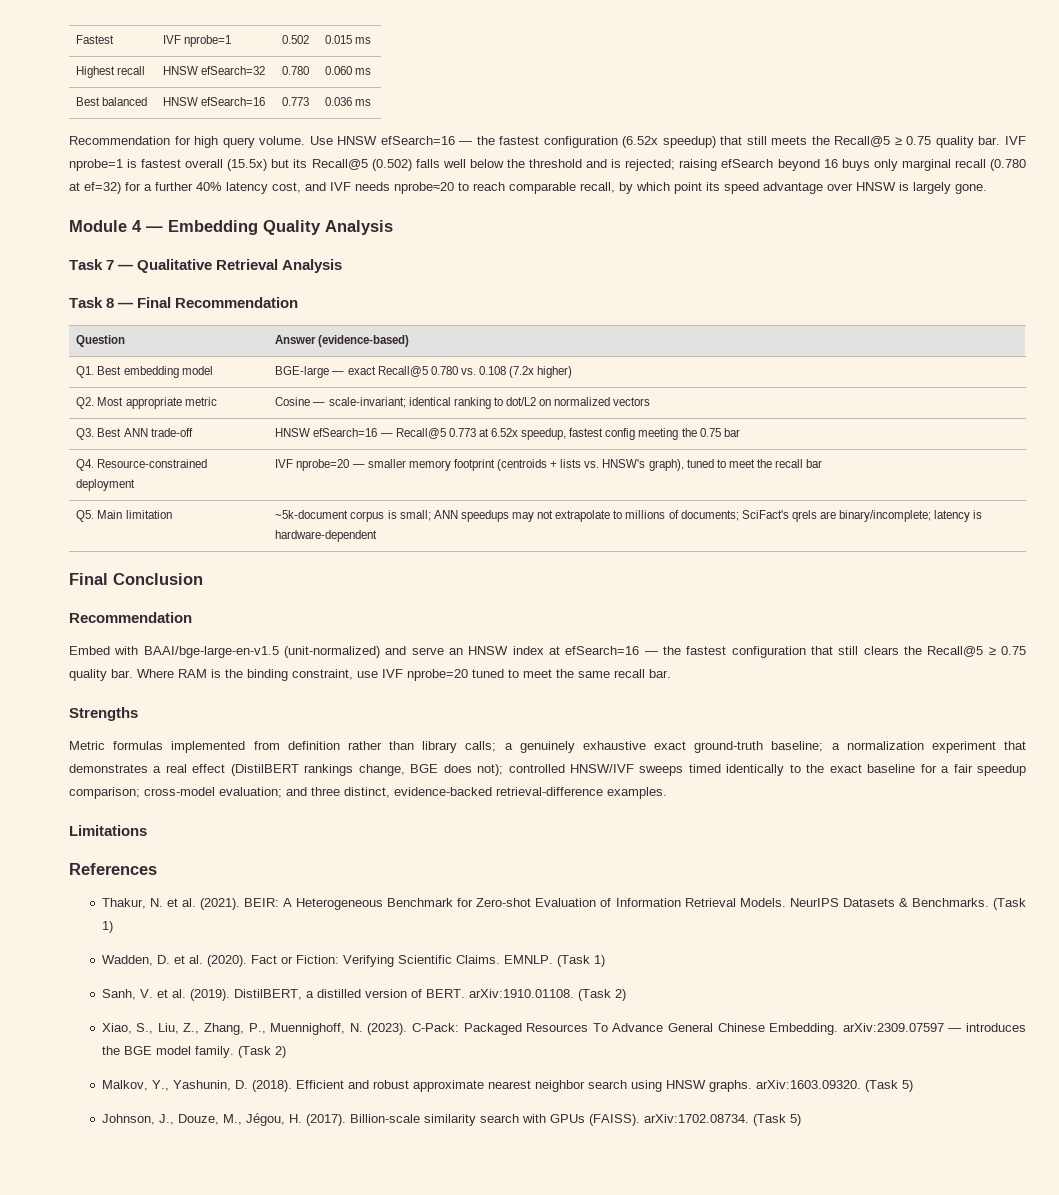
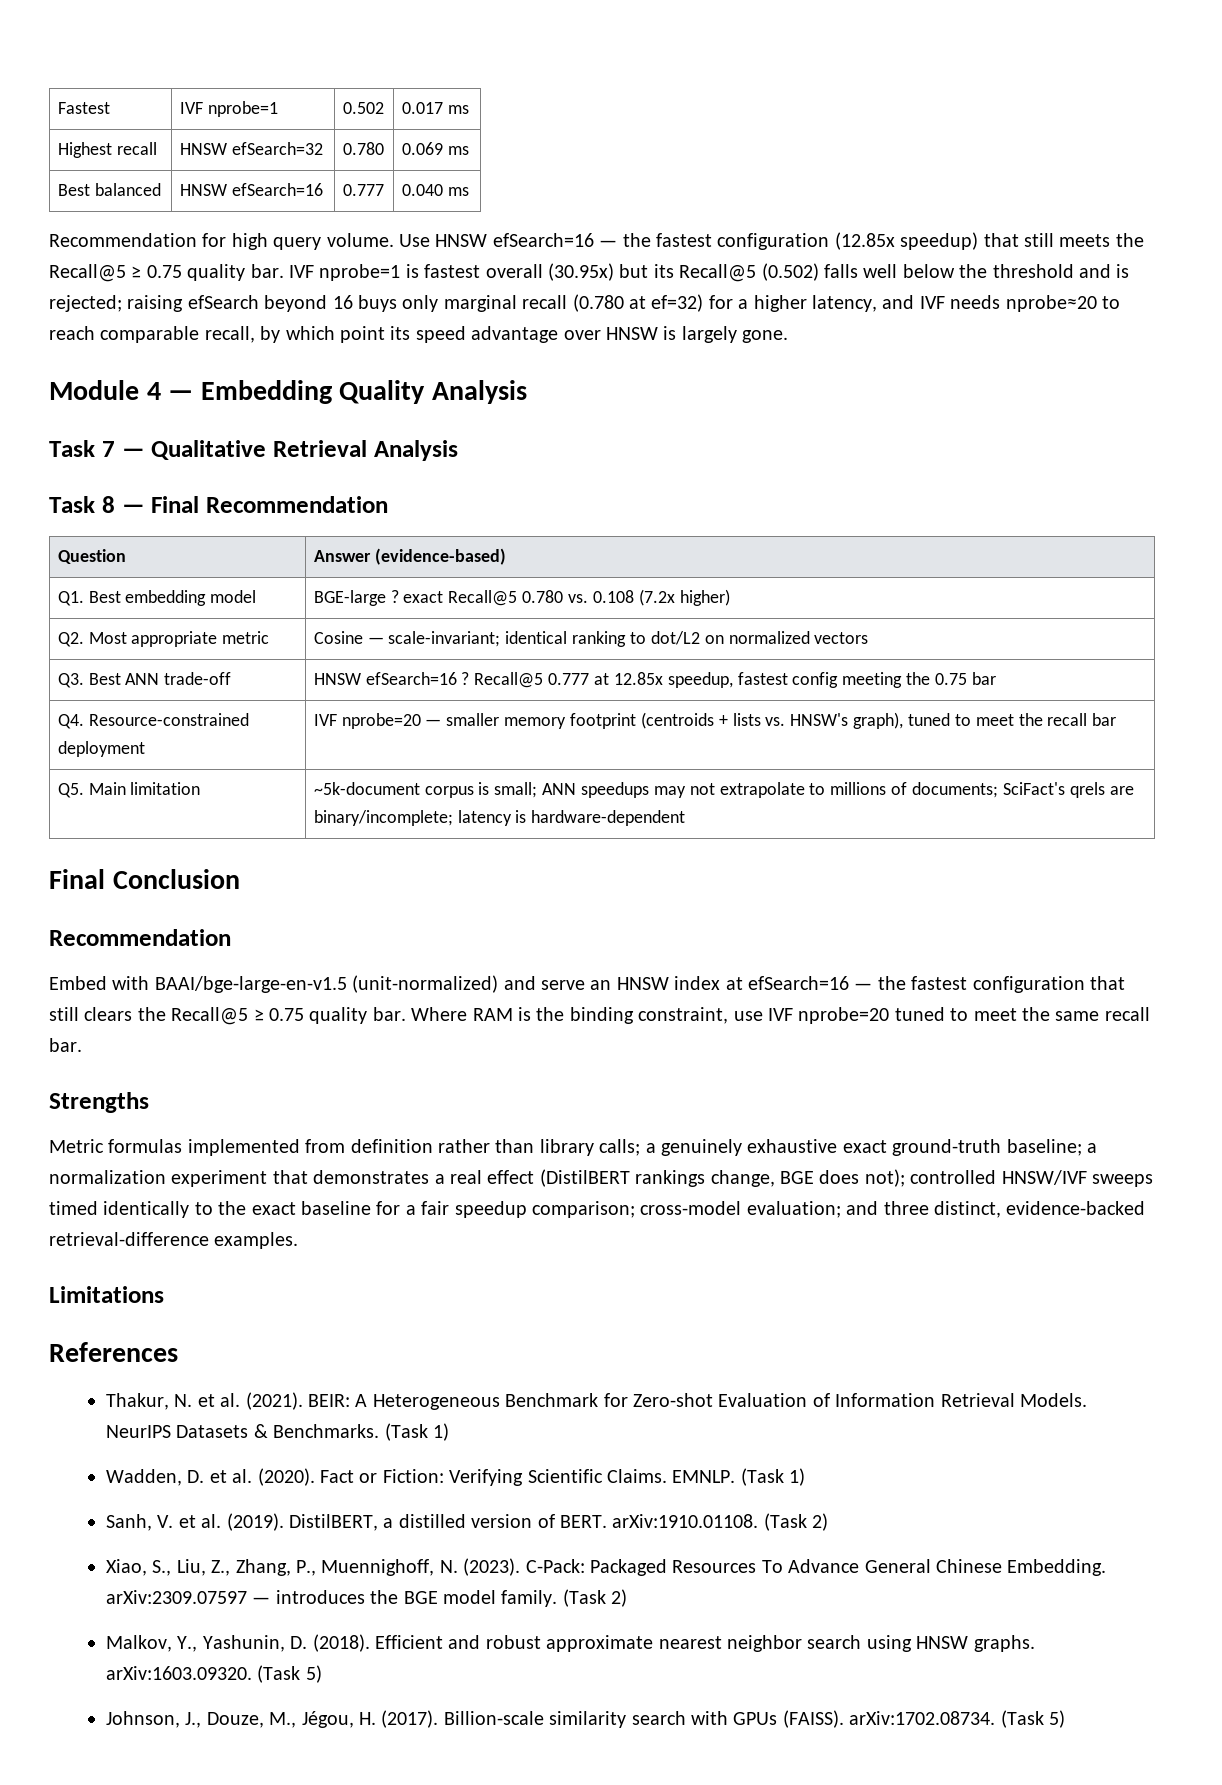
- Fastest | IVF nprobe=1 | 0.502 | 0.015 ms
+ Fastest | IVF nprobe=1 | 0.502 | 0.017 ms
- Highest recall | HNSW efSearch=32 | 0.780 | 0.060 ms
+ Highest recall | HNSW efSearch=32 | 0.780 | 0.069 ms
- Best balanced | HNSW efSearch=16 | 0.773 | 0.036 ms
+ Best balanced | HNSW efSearch=16 | 0.777 | 0.040 ms
- Use HNSW efSearch=16 — the fastest configuration (6.52x speedup) that still meets the Recall@5 ≥ 0.75 quality bar.
+ Use HNSW efSearch=16 — the fastest configuration (12.85x speedup) that still meets the Recall@5 ≥ 0.75 quality bar.
- IVF nprobe=1 is fastest overall (15.5x) but its Recall@5 (0.502) falls well below the threshold and is rejected; raising efSearch beyond 16 buys only marginal recall (0.780 at ef=32) for a further 40% latency cost, and IVF needs nprobe≈20 to reach comparable recall, by which point its speed advantage over HNSW is largely gone.
+ IVF nprobe=1 is fastest overall (30.95x) but its Recall@5 (0.502) falls well below the threshold and is rejected; raising efSearch beyond 16 buys only marginal recall (0.780 at ef=32) for a higher latency, and IVF needs nprobe≈20 to reach comparable recall, by which point its speed advantage over HNSW is largely gone.
- Q1. Best embedding model | BGE-large — exact Recall@5 0.780 vs. 0.108 (7.2x higher)
+ Q1. Best embedding model | BGE-large ? exact Recall@5 0.780 vs. 0.108 (7.2x higher)
- Q3. Best ANN trade-off | HNSW efSearch=16 — Recall@5 0.773 at 6.52x speedup, fastest config meeting the 0.75 bar
+ Q3. Best ANN trade-off | HNSW efSearch=16 ? Recall@5 0.777 at 12.85x speedup, fastest config meeting the 0.75 bar

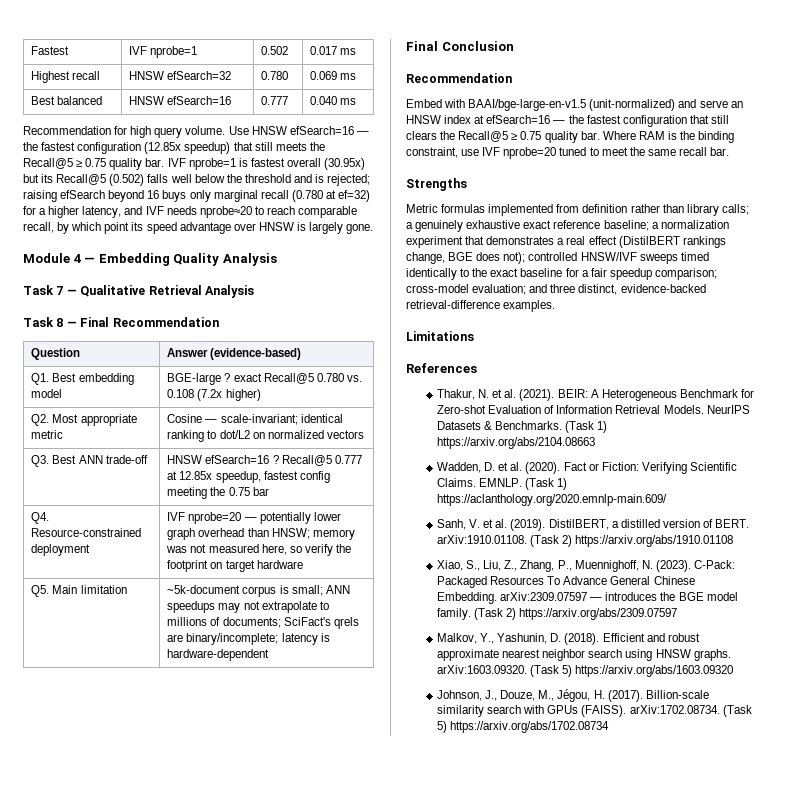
- Q4. Resource-constrained deployment | IVF nprobe=20 — smaller memory footprint (centroids + lists vs. HNSW's graph), tuned to meet the recall bar
+ Q4. Resource-constrained deployment | IVF nprobe=20 — potentially lower graph overhead than HNSW; memory was not measured here, so verify the footprint on target hardware
- Metric formulas implemented from definition rather than library calls; a genuinely exhaustive exact ground-truth baseline; a normalization experiment that demonstrates a real effect (DistilBERT rankings change, BGE does not); controlled HNSW/IVF sweeps timed identically to the exact baseline for a fair speedup comparison; cross-model evaluation; and three distinct, evidence-backed retrieval-difference examples.
+ Metric formulas implemented from definition rather than library calls; a genuinely exhaustive exact reference baseline; a normalization experiment that demonstrates a real effect (DistilBERT rankings change, BGE does not); controlled HNSW/IVF sweeps timed identically to the exact baseline for a fair speedup comparison; cross-model evaluation; and three distinct, evidence-backed retrieval-difference examples.
- NeurIPS Datasets & Benchmarks. (Task 1)
+ NeurIPS Datasets & Benchmarks. (Task 1) https://arxiv.org/abs/2104.08663
- EMNLP. (Task 1)
+ EMNLP. (Task 1) https://aclanthology.org/2020.emnlp-main.609/
- DistilBERT, a distilled version of BERT. arXiv:1910.01108. (Task 2)
+ DistilBERT, a distilled version of BERT. arXiv:1910.01108. (Task 2) https://arxiv.org/abs/1910.01108
- C-Pack: Packaged Resources To Advance General Chinese Embedding. arXiv:2309.07597 — introduces the BGE model family. (Task 2)
+ C-Pack: Packaged Resources To Advance General Chinese Embedding. arXiv:2309.07597 — introduces the BGE model family. (Task 2) https://arxiv.org/abs/2309.07597
- Efficient and robust approximate nearest neighbor search using HNSW graphs. arXiv:1603.09320. (Task 5)
+ Efficient and robust approximate nearest neighbor search using HNSW graphs. arXiv:1603.09320. (Task 5) https://arxiv.org/abs/1603.09320
- Billion-scale similarity search with GPUs (FAISS). arXiv:1702.08734. (Task 5)
+ Billion-scale similarity search with GPUs (FAISS). arXiv:1702.08734. (Task 5) https://arxiv.org/abs/1702.08734

